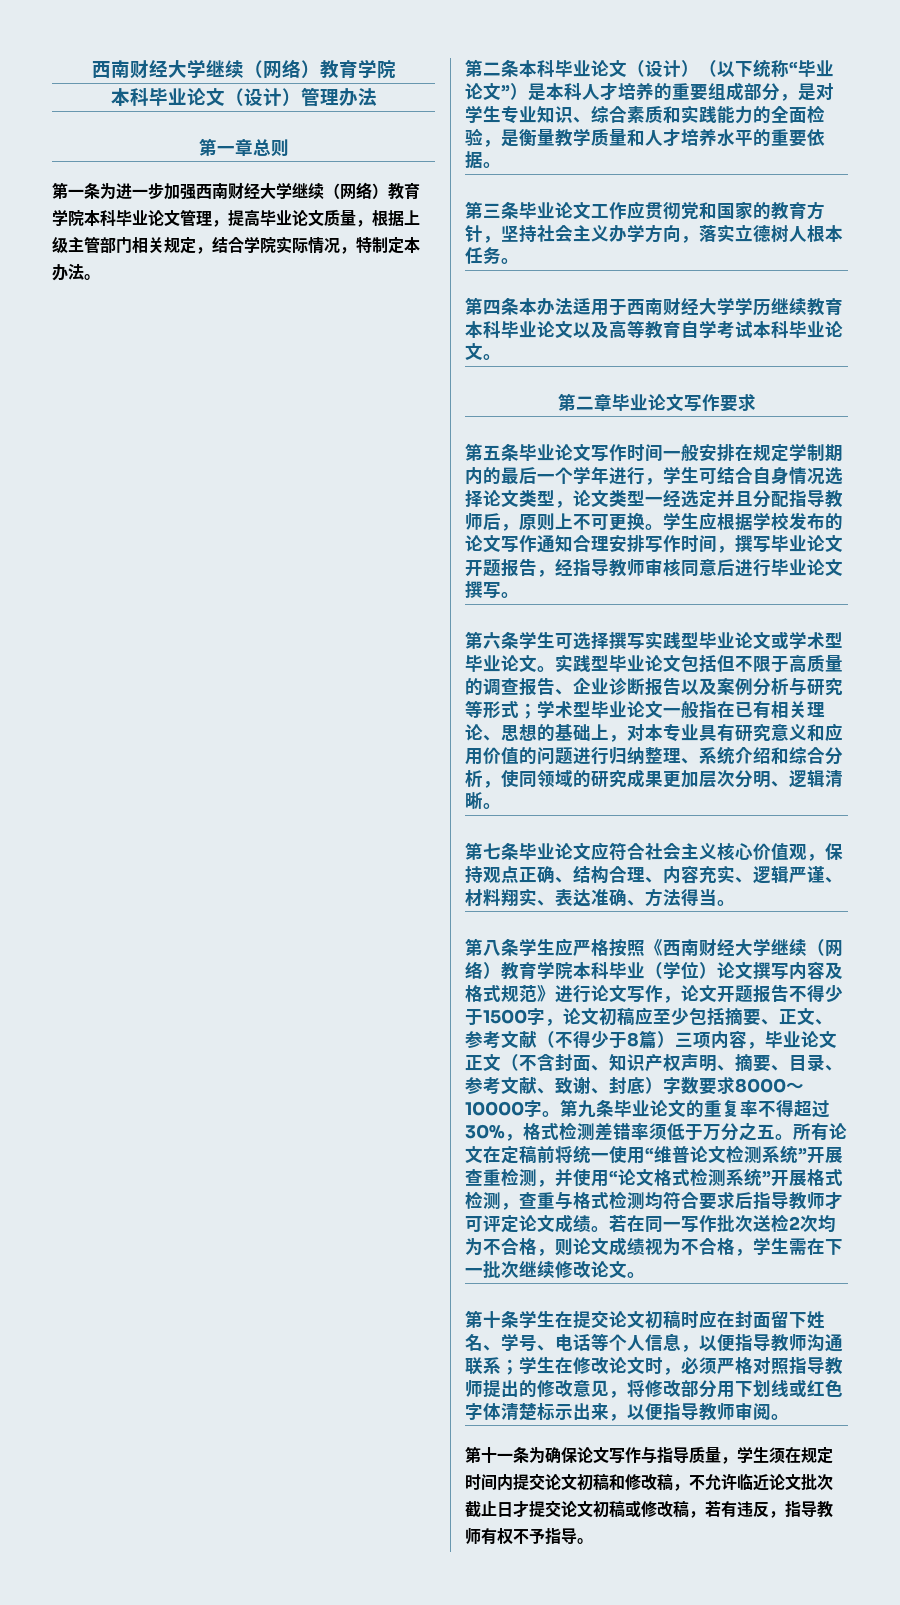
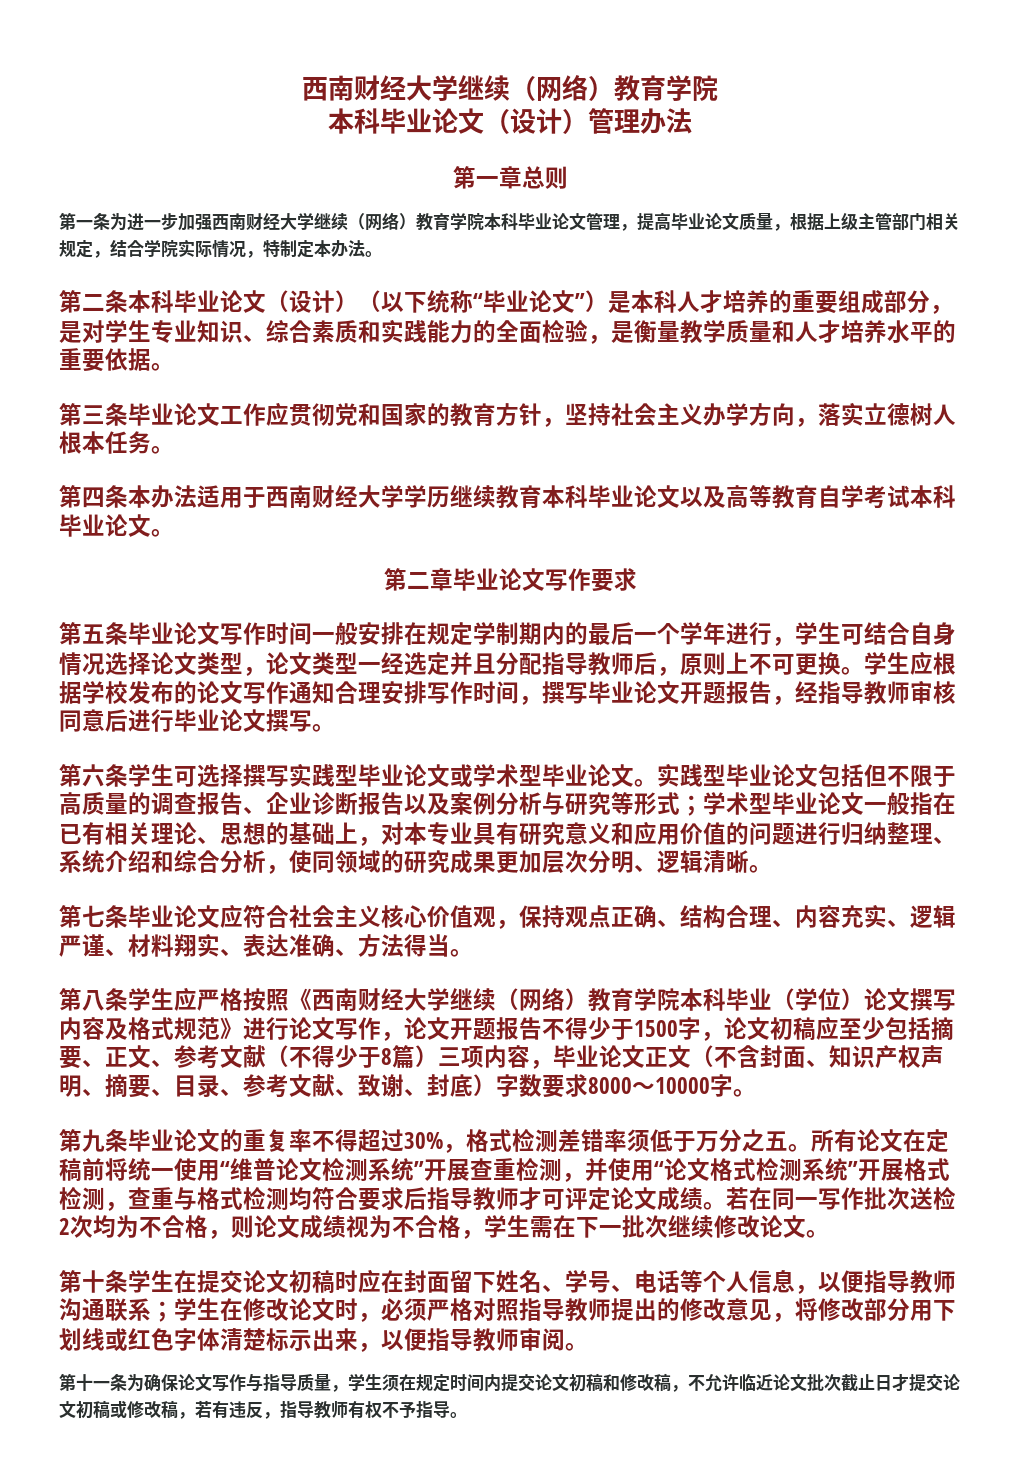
- 第八条学生应严格按照《西南财经大学继续（网络）教育学院本科毕业（学位）论文撰写内容及格式规范》进行论文写作，论文开题报告不得少于1500字，论文初稿应至少包括摘要、正文、参考文献（不得少于8篇）三项内容，毕业论文正文（不含封面、知识产权声明、摘要、目录、参考文献、致谢、封底）字数要求8000～10000字。第九条毕业论文的重复率不得超过30%，格式检测差错率须低于万分之五。
+ 第八条学生应严格按照《西南财经大学继续（网络）教育学院本科毕业（学位）论文撰写内容及格式规范》进行论文写作，论文开题报告不得少于1500字，论文初稿应至少包括摘要、正文、参考文献（不得少于8篇）三项内容，毕业论文正文（不含封面、知识产权声明、摘要、目录、参考文献、致谢、封底）字数要求8000～10000字。
+ 第九条毕业论文的重复率不得超过30%，格式检测差错率须低于万分之五。

